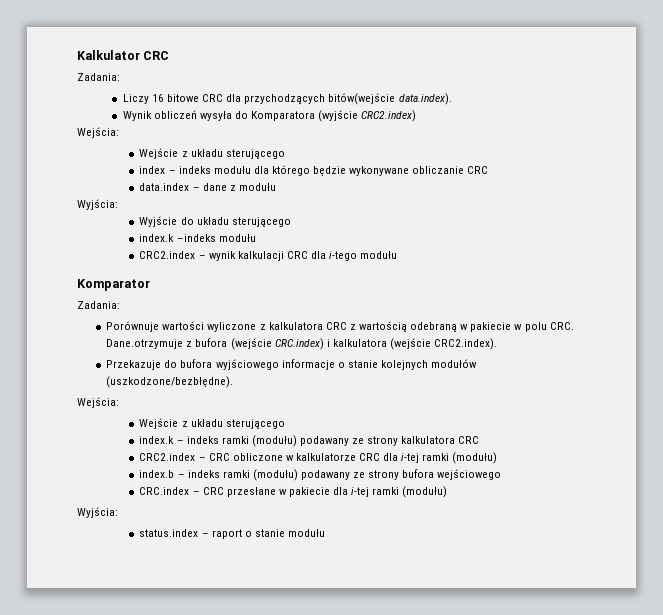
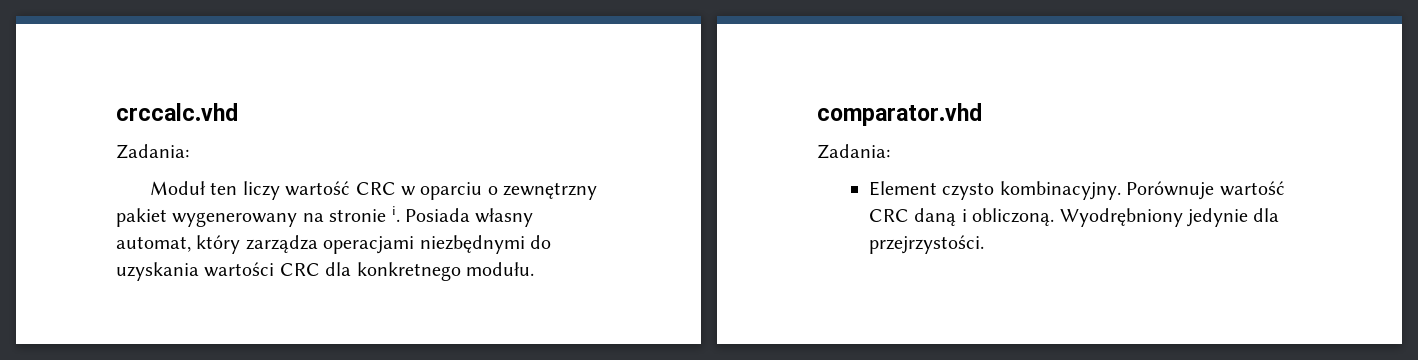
- Kalkulator CRC
+ crccalc.vhd
  Zadania:
- Liczy 16 bitowe CRC dla przychodzących bitów(wejście data.index).
- Wynik obliczeń wysyła do Komparatora (wyjście CRC2.index)
- Wejścia:
- Wejście z układu sterującego
- index – indeks modułu dla którego będzie wykonywane obliczanie CRC
- data.index – dane z modułu
- Wyjścia:
- Wyjście do układu sterującego
- index.k –indeks modułu
- CRC2.index – wynik kalkulacji CRC dla i-tego modułu
- Komparator
+ Moduł ten liczy wartość CRC w oparciu o zewnętrzny pakiet wygenerowany na stronie i. Posiada własny automat, który zarządza operacjami niezbędnymi do uzyskania wartości CRC dla konkretnego modułu.
+ comparator.vhd
  Zadania:
- Porównuje wartości wyliczone z kalkulatora CRC z wartością odebraną w pakiecie w polu CRC. Dane.otrzymuje z bufora (wejście CRC.index) i kalkulatora (wejście CRC2.index).
- Przekazuje do bufora wyjściowego informacje o stanie kolejnych modułów (uszkodzone/bezbłędne).
- Wejścia:
- Wejście z układu sterującego
- index.k – indeks ramki (modułu) podawany ze strony kalkulatora CRC
- CRC2.index – CRC obliczone w kalkulatorze CRC dla i-tej ramki (modułu)
- index.b – indeks ramki (modułu) podawany ze strony bufora wejściowego
- CRC.index – CRC przesłane w pakiecie dla i-tej ramki (modułu)
- Wyjścia:
- status.index – raport o stanie modułu
+ Element czysto kombinacyjny. Porównuje wartość CRC daną i obliczoną. Wyodrębniony jedynie dla przejrzystości.

